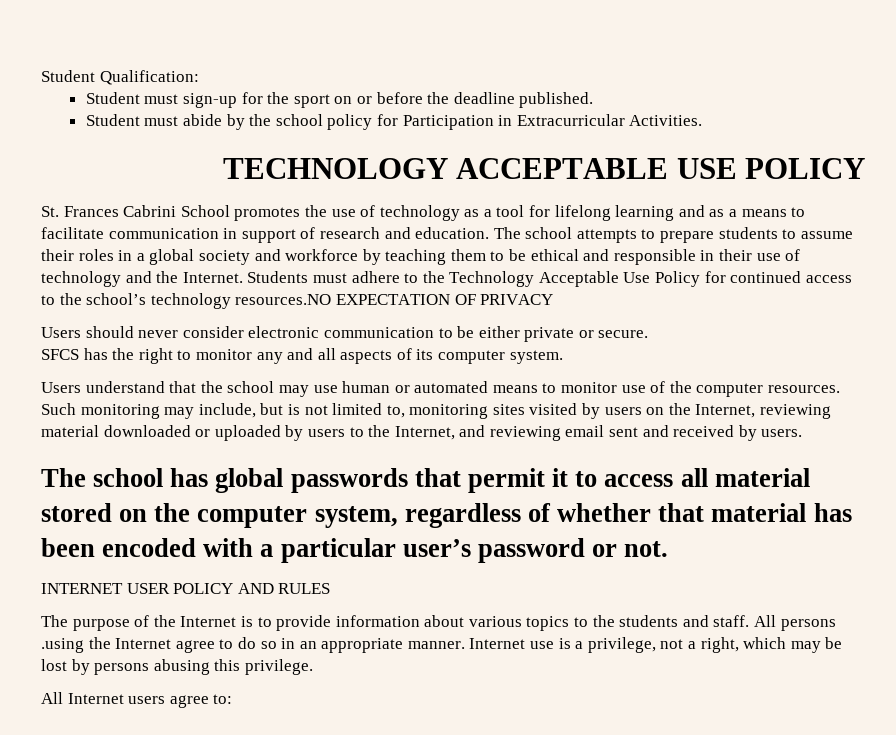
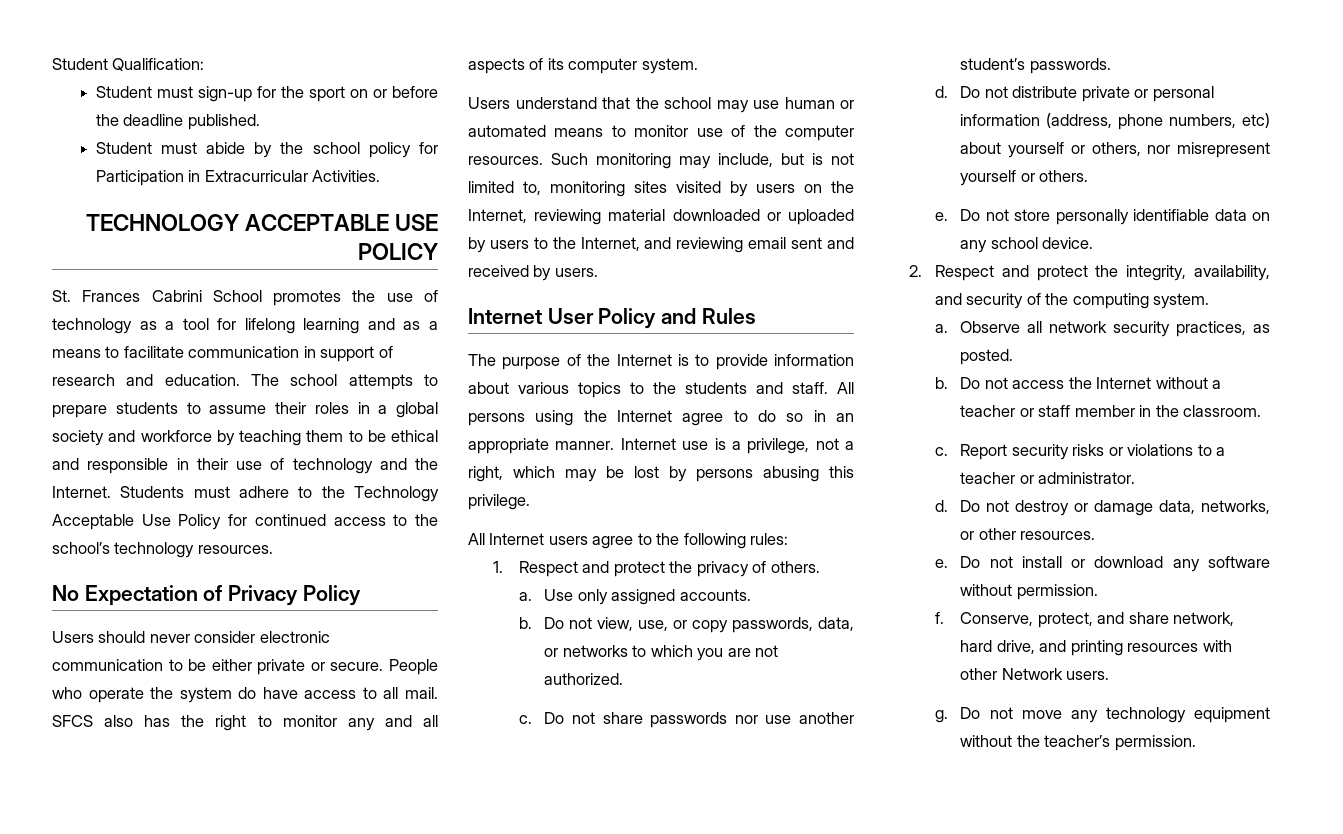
- Students must adhere to the Technology Acceptable Use Policy for continued access to the school’s technology resources.NO EXPECTATION OF PRIVACY
+ Students must adhere to the Technology Acceptable Use Policy for continued access to the school’s technology resources.
+ No Expectation of Privacy Policy
- Users should never consider electronic communication to be either private or secure.
- SFCS has the right to monitor any and all aspects of its computer system.
+ Users should never consider electronic communication to be either private or secure. People who operate the system do have access to all mail. SFCS also has the right to monitor any and all aspects of its computer system.
- The school has global passwords that permit it to access all material stored on the computer system, regardless of whether that material has been encoded with a particular user’s password or not.
- INTERNET USER POLICY AND RULES
+ Internet User Policy and Rules
- All persons .using the Internet agree to do so in an appropriate manner.
+ All persons using the Internet agree to do so in an appropriate manner.
- All Internet users agree to:
+ All Internet users agree to the following rules:
+ 1. Respect and protect the privacy of others.
+ a. Use only assigned accounts.
+ b. Do not view, use, or copy passwords, data, or networks to which you are not authorized.
+ c. Do not share passwords nor use another student’s passwords.
+ d. Do not distribute private or personal information (address, phone numbers, etc) about yourself or others, nor misrepresent yourself or others.
+ e. Do not store personally identifiable data on any school device.
+ 2. Respect and protect the integrity, availability, and security of the computing system.
+ a. Observe all network security practices, as posted.
+ b. Do not access the Internet without a teacher or staff member in the classroom.
+ c. Report security risks or violations to a teacher or administrator.
+ d. Do not destroy or damage data, networks, or other resources.
+ e. Do not install or download any software without permission.
+ f. Conserve, protect, and share network, hard drive, and printing resources with other Network users.
+ g. Do not move any technology equipment without the teacher’s permission.

